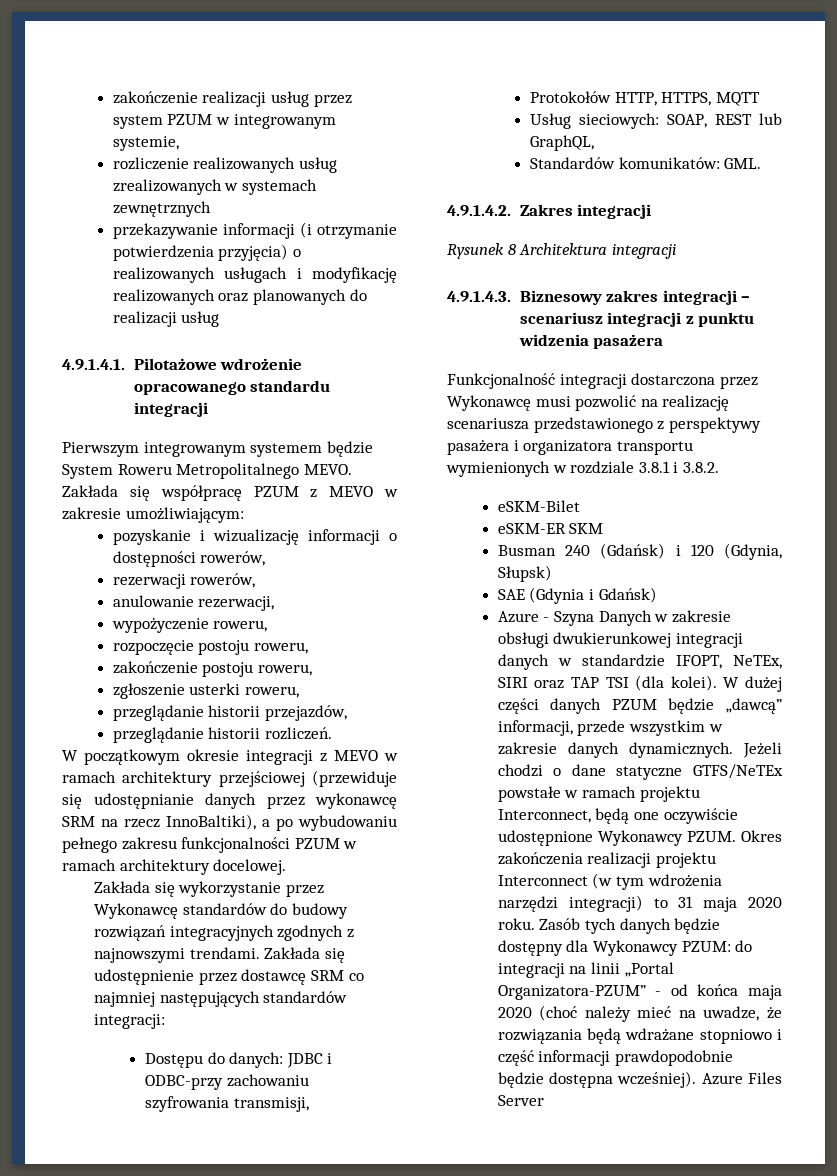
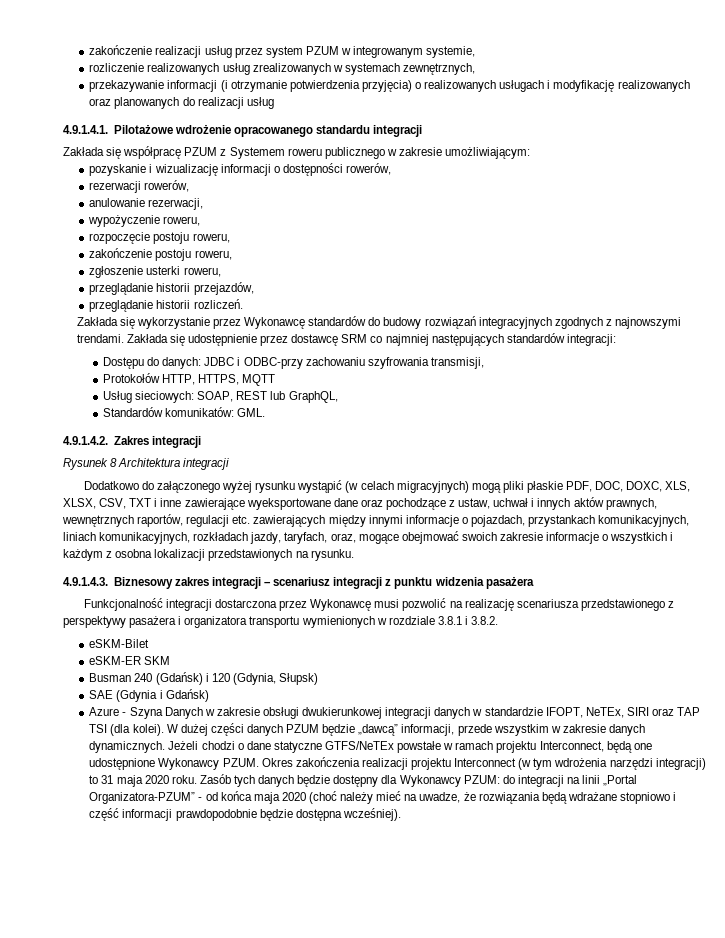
- rozliczenie realizowanych usług zrealizowanych w systemach zewnętrznych
+ rozliczenie realizowanych usług zrealizowanych w systemach zewnętrznych,
- Pierwszym integrowanym systemem będzie System Roweru Metropolitalnego MEVO. Zakłada się współpracę PZUM z MEVO w zakresie umożliwiającym:
+ Zakłada się współpracę PZUM z Systemem roweru publicznego w zakresie umożliwiającym:
- W początkowym okresie integracji z MEVO w ramach architektury przejściowej (przewiduje się udostępnianie danych przez wykonawcę SRM na rzecz InnoBaltiki), a po wybudowaniu pełnego zakresu funkcjonalności PZUM w ramach architektury docelowej.
+ Dodatkowo do załączonego wyżej rysunku wystąpić (w celach migracyjnych) mogą pliki płaskie PDF, DOC, DOXC, XLS, XLSX, CSV, TXT i inne zawierające wyeksportowane dane oraz pochodzące z ustaw, uchwał i innych aktów prawnych, wewnętrznych raportów, regulacji etc. zawierających między innymi informacje o pojazdach, przystankach komunikacyjnych, liniach komunikacyjnych, rozkładach jazdy, taryfach, oraz, mogące obejmować swoich zakresie informacje o wszystkich i każdym z osobna lokalizacji przedstawionych na rysunku.
- Jeżeli chodzi o dane statyczne GTFS/NeTEx powstałe w ramach projektu Interconnect, będą one oczywiście udostępnione Wykonawcy PZUM.
+ Jeżeli chodzi o dane statyczne GTFS/NeTEx powstałe w ramach projektu Interconnect, będą one udostępnione Wykonawcy PZUM.
- Azure Files Server

